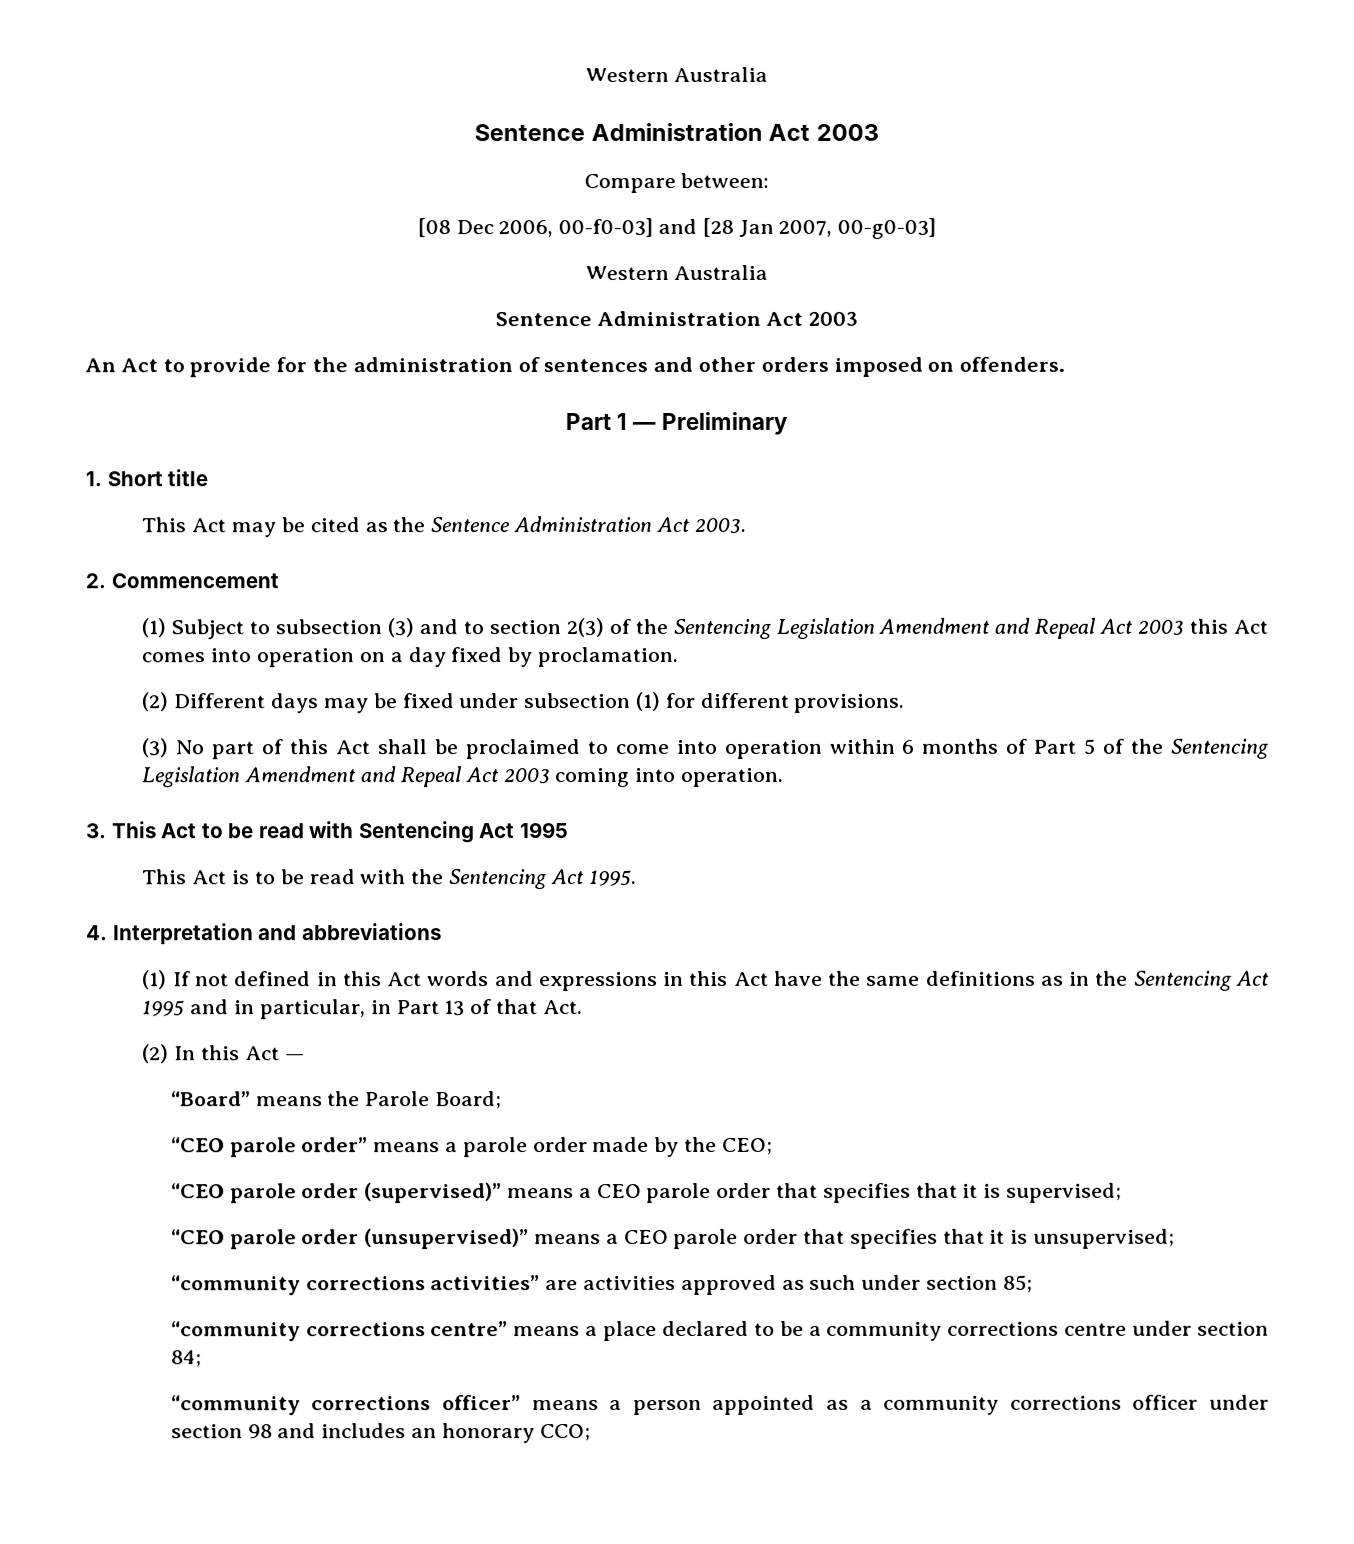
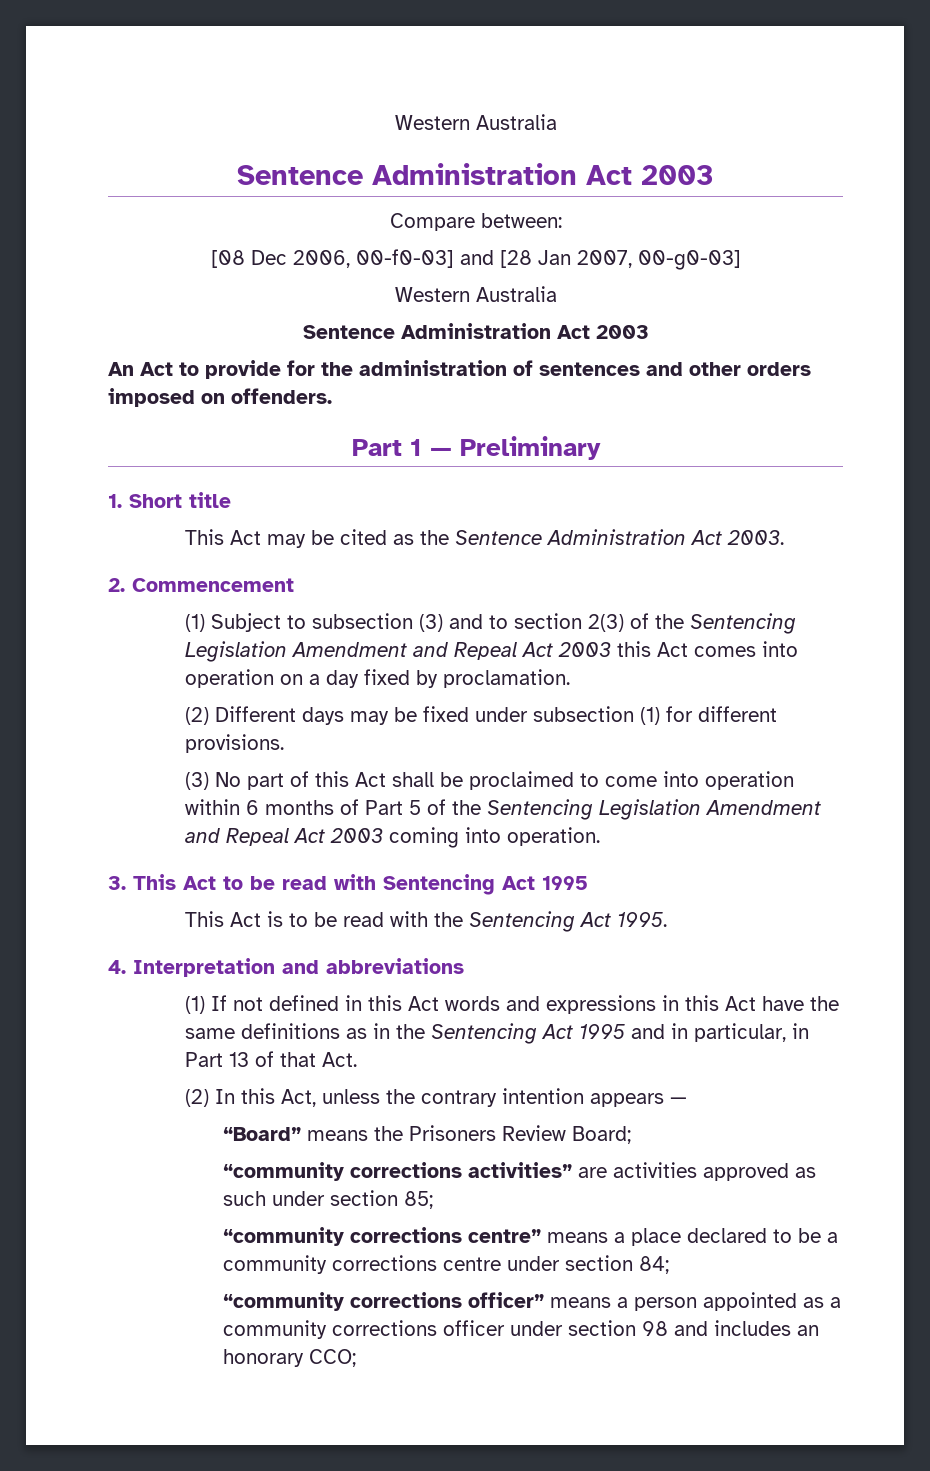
- (2) In this Act —
+ (2) In this Act, unless the contrary intention appears —
- “Board” means the Parole Board;
+ “Board” means the Prisoners Review Board;
- “CEO parole order” means a parole order made by the CEO;
- “CEO parole order (supervised)” means a CEO parole order that specifies that it is supervised;
- “CEO parole order (unsupervised)” means a CEO parole order that specifies that it is unsupervised;

